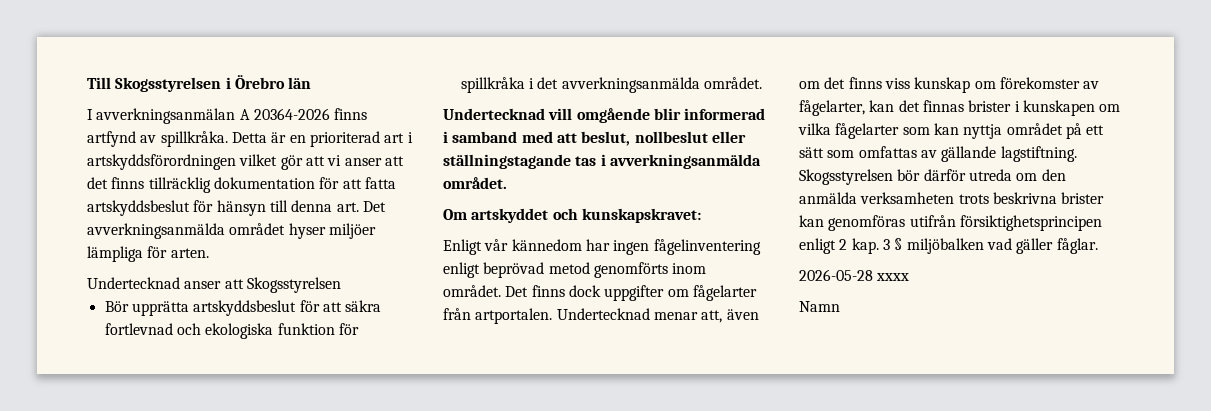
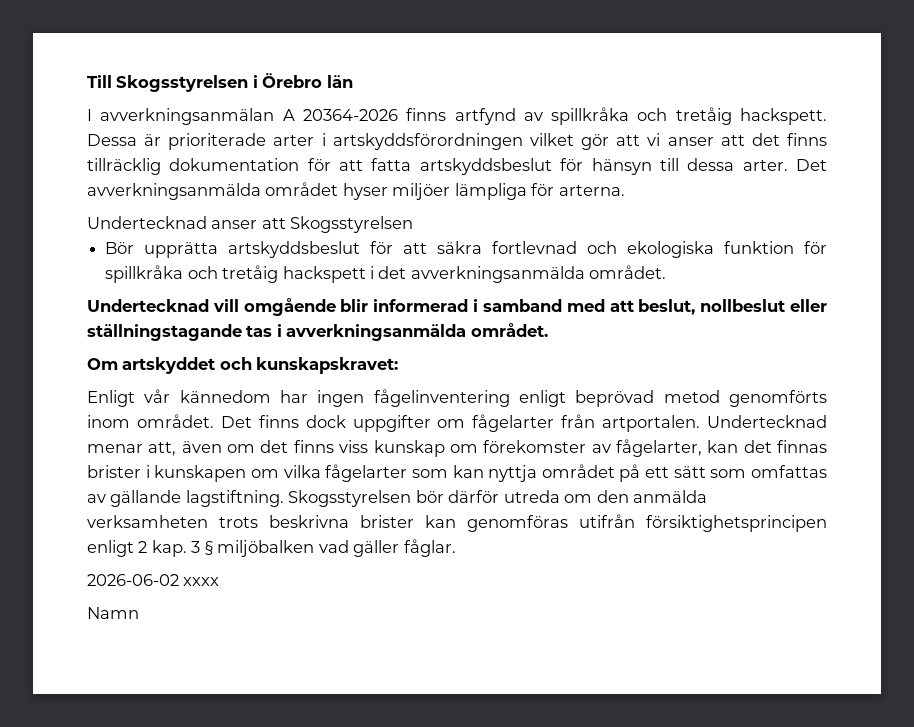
- I avverkningsanmälan A 20364-2026 finns artfynd av spillkråka. Detta är en prioriterad art i artskyddsförordningen vilket gör att vi anser att det finns tillräcklig dokumentation för att fatta artskyddsbeslut för hänsyn till denna art. Det avverkningsanmälda området hyser miljöer lämpliga för arten.
+ I avverkningsanmälan A 20364-2026 finns artfynd av spillkråka och tretåig hackspett. Dessa är prioriterade arter i artskyddsförordningen vilket gör att vi anser att det finns tillräcklig dokumentation för att fatta artskyddsbeslut för hänsyn till dessa arter. Det avverkningsanmälda området hyser miljöer lämpliga för arterna.
- Bör upprätta artskyddsbeslut för att säkra fortlevnad och ekologiska funktion för spillkråka i det avverkningsanmälda området.
+ Bör upprätta artskyddsbeslut för att säkra fortlevnad och ekologiska funktion för spillkråka och tretåig hackspett i det avverkningsanmälda området.
- 2026-05-28 xxxx
+ 2026-06-02 xxxx

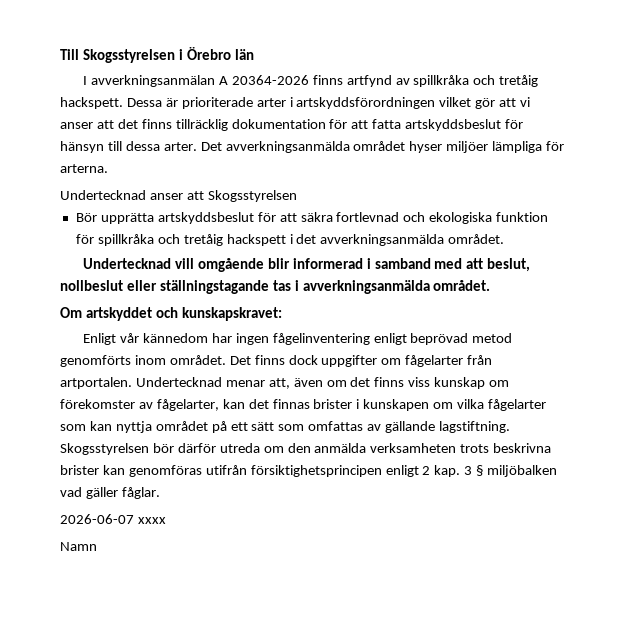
- 2026-06-02 xxxx
+ 2026-06-07 xxxx

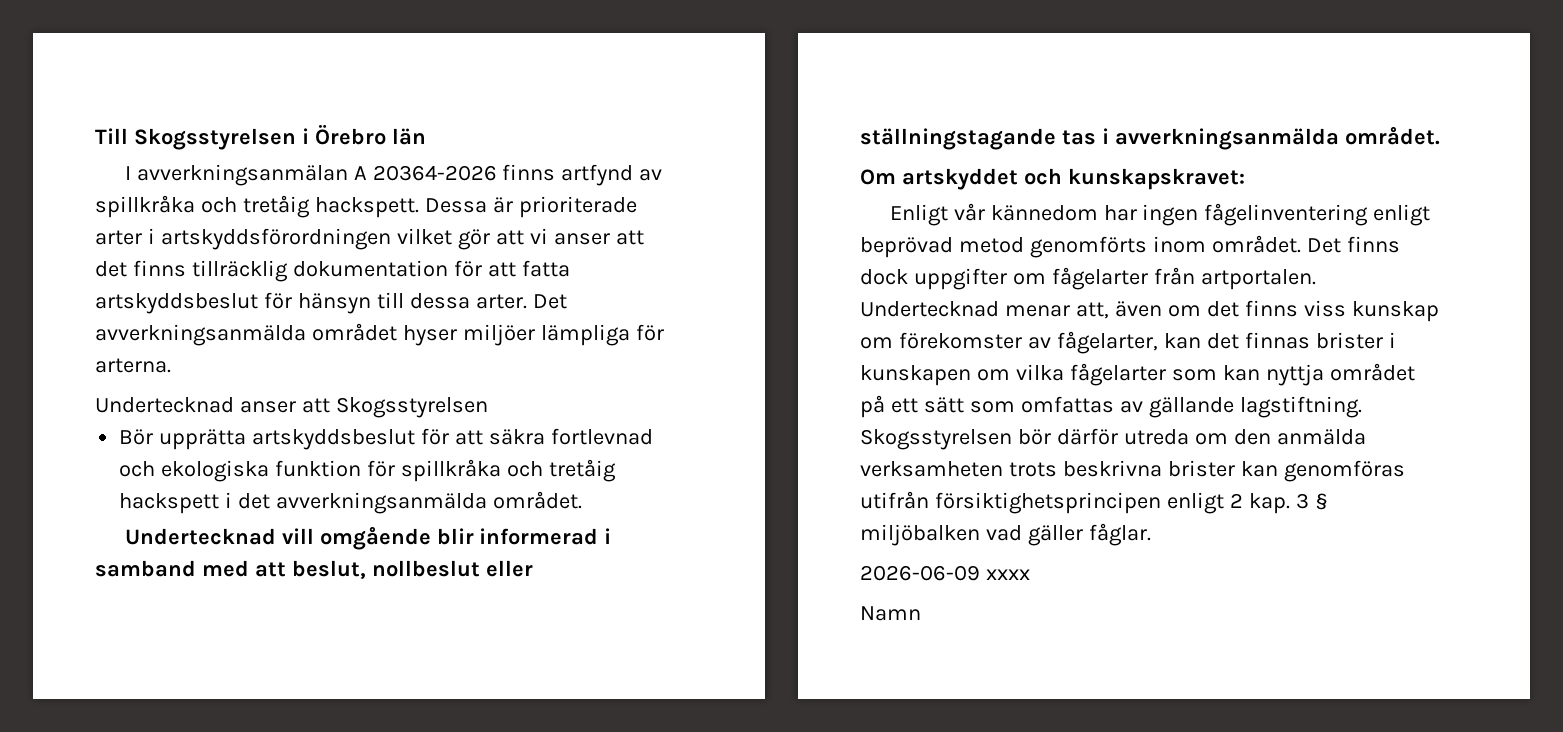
- 2026-06-07 xxxx
+ 2026-06-09 xxxx

